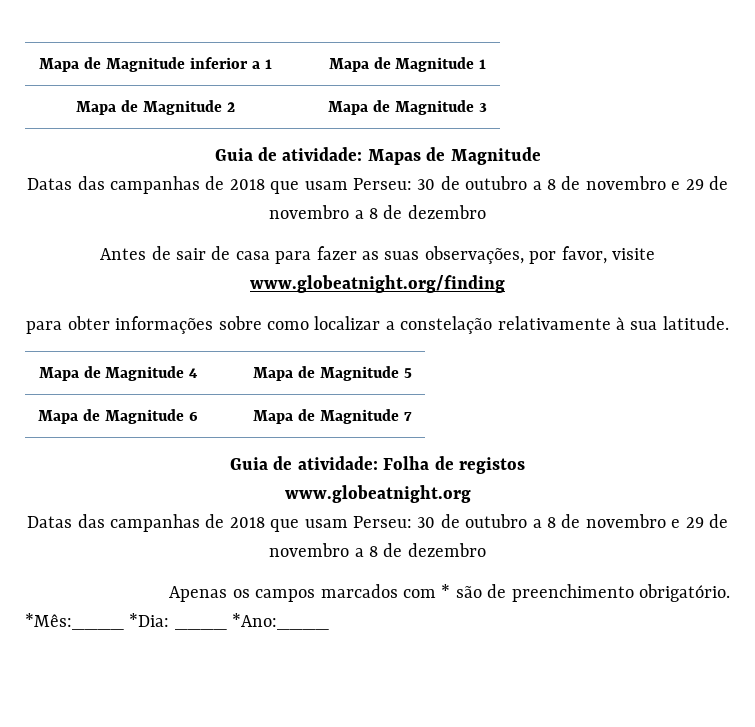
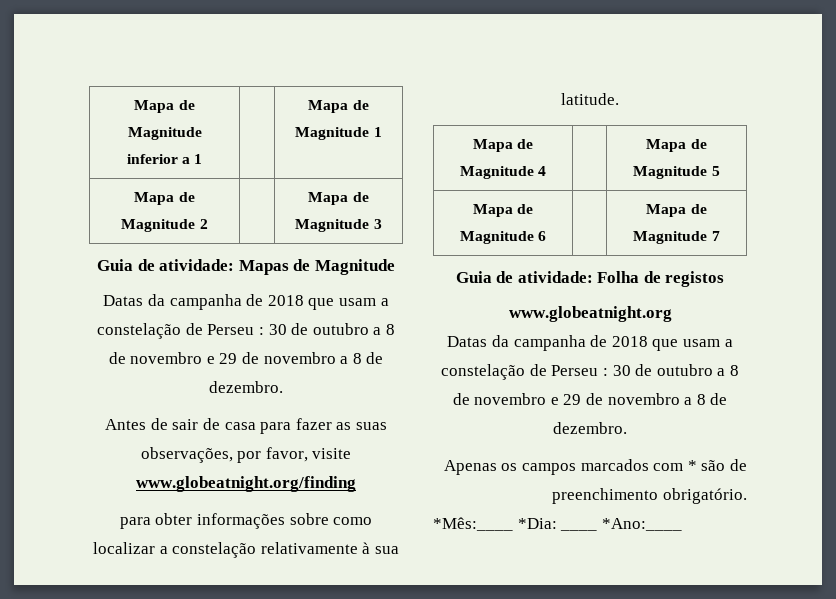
  Guia de atividade: Mapas de Magnitude
- Datas das campanhas de 2018 que usam Perseu: 30 de outubro a 8 de novembro e 29 de novembro a 8 de dezembro
+ Datas da campanha de 2018 que usam a constelação de Perseu : 30 de outubro a 8 de novembro e 29 de novembro a 8 de dezembro.
  www.globeatnight.org
- Datas das campanhas de 2018 que usam Perseu: 30 de outubro a 8 de novembro e 29 de novembro a 8 de dezembro
+ Datas da campanha de 2018 que usam a constelação de Perseu : 30 de outubro a 8 de novembro e 29 de novembro a 8 de dezembro.

